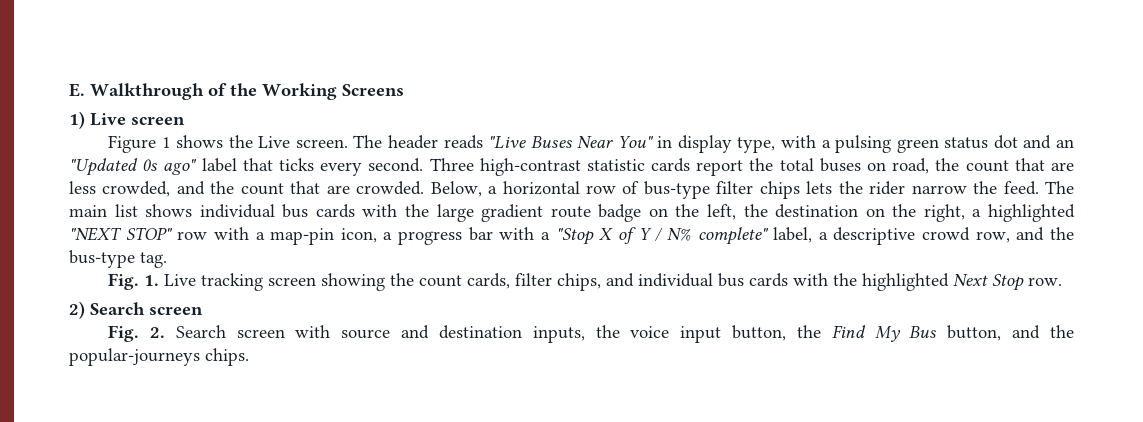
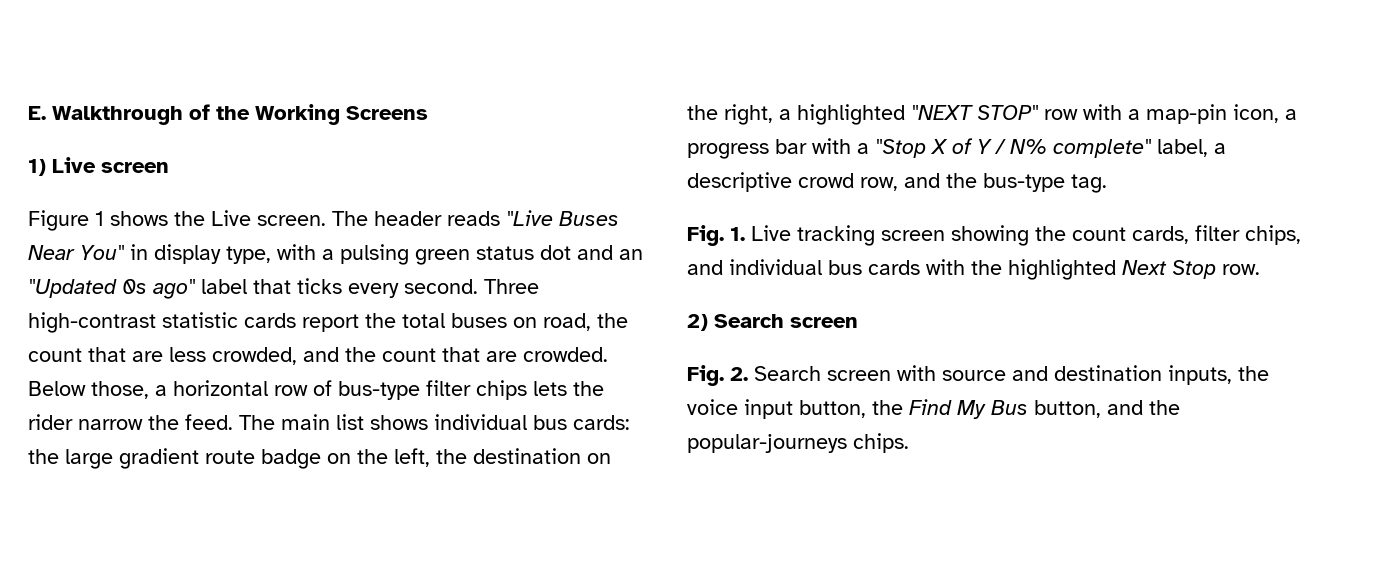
- Below, a horizontal row of bus-type filter chips lets the rider narrow the feed.
+ Below those, a horizontal row of bus-type filter chips lets the rider narrow the feed.
- The main list shows individual bus cards with the large gradient route badge on the left, the destination on the right, a highlighted "NEXT STOP" row with a map-pin icon, a progress bar with a "Stop X of Y / N% complete" label, a descriptive crowd row, and the bus-type tag.
+ The main list shows individual bus cards: the large gradient route badge on the left, the destination on the right, a highlighted "NEXT STOP" row with a map-pin icon, a progress bar with a "Stop X of Y / N% complete" label, a descriptive crowd row, and the bus-type tag.

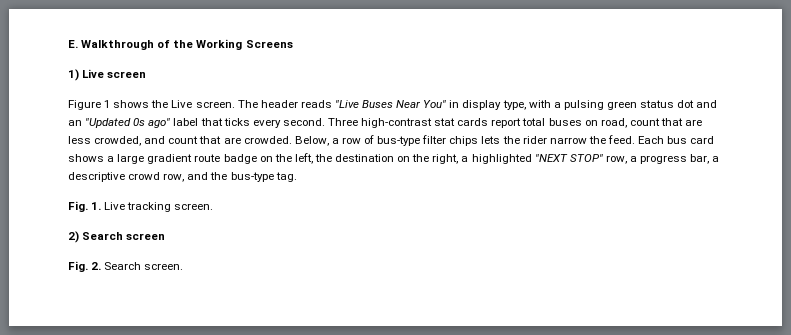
- Three high-contrast statistic cards report the total buses on road, the count that are less crowded, and the count that are crowded.
+ Three high-contrast stat cards report total buses on road, count that are less crowded, and count that are crowded.
- Below those, a horizontal row of bus-type filter chips lets the rider narrow the feed.
+ Below, a row of bus-type filter chips lets the rider narrow the feed.
- The main list shows individual bus cards: the large gradient route badge on the left, the destination on the right, a highlighted "NEXT STOP" row with a map-pin icon, a progress bar with a "Stop X of Y / N% complete" label, a descriptive crowd row, and the bus-type tag.
+ Each bus card shows a large gradient route badge on the left, the destination on the right, a highlighted "NEXT STOP" row, a progress bar, a descriptive crowd row, and the bus-type tag.
- Fig. 1. Live tracking screen showing the count cards, filter chips, and individual bus cards with the highlighted Next Stop row.
+ Fig. 1. Live tracking screen.
- Fig. 2. Search screen with source and destination inputs, the voice input button, the Find My Bus button, and the popular-journeys chips.
+ Fig. 2. Search screen.

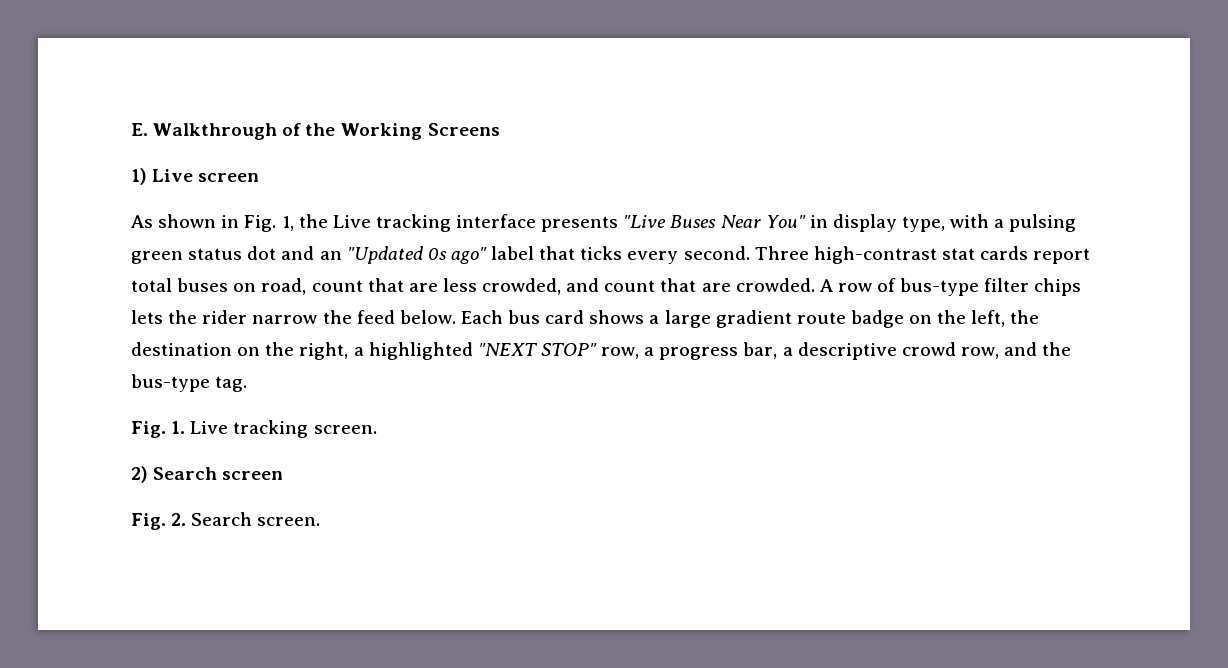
- Figure 1 shows the Live screen. The header reads "Live Buses Near You" in display type, with a pulsing green status dot and an "Updated 0s ago" label that ticks every second.
+ As shown in Fig. 1, the Live tracking interface presents "Live Buses Near You" in display type, with a pulsing green status dot and an "Updated 0s ago" label that ticks every second.
- Below, a row of bus-type filter chips lets the rider narrow the feed.
+ A row of bus-type filter chips lets the rider narrow the feed below.

